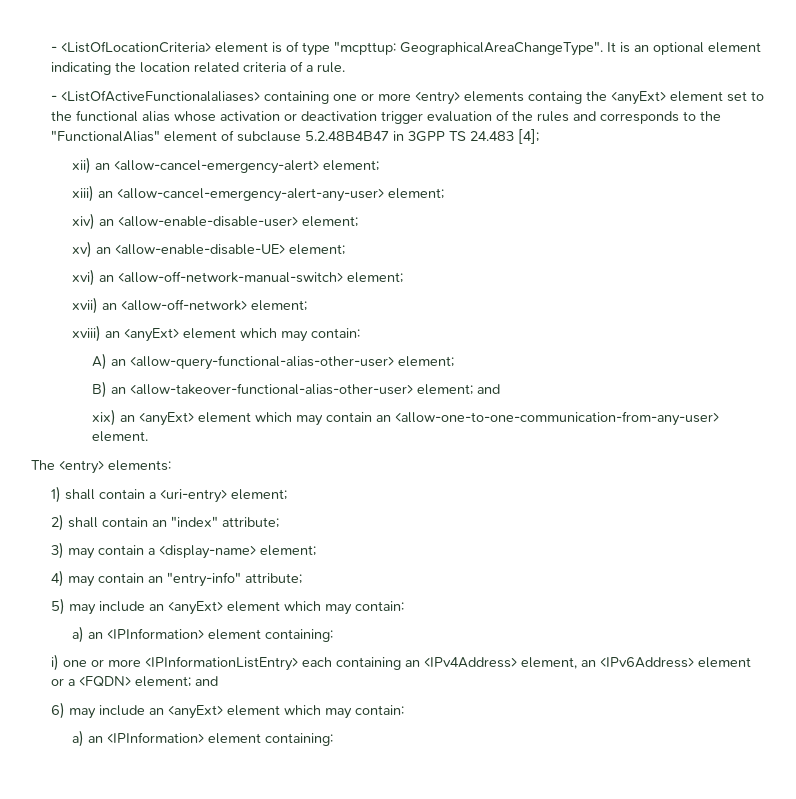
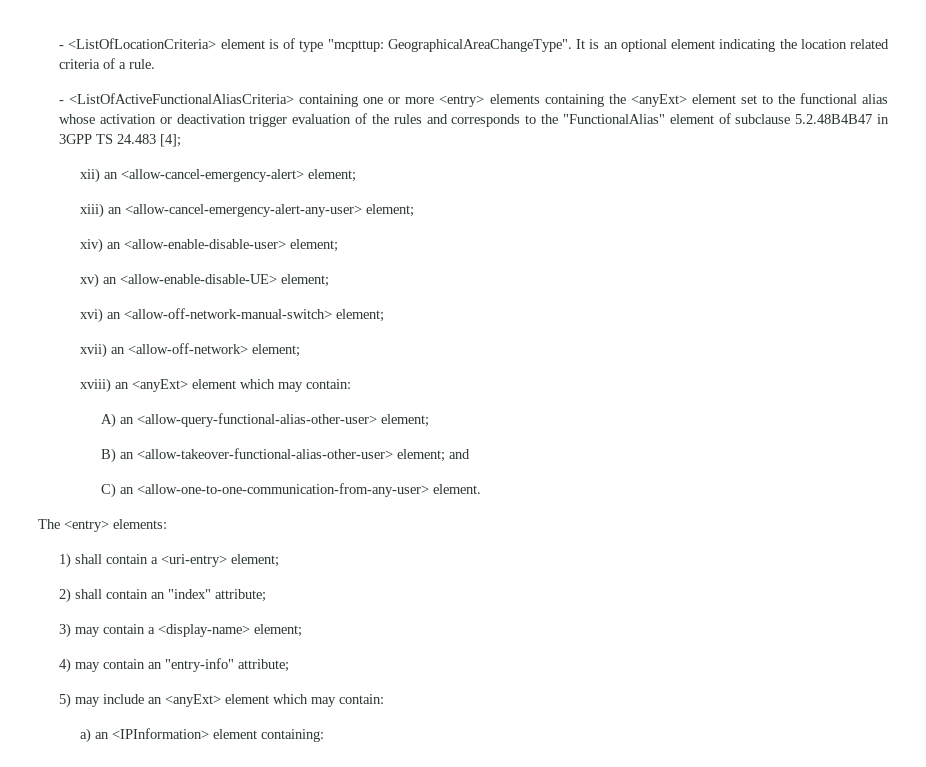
- - <ListOfActiveFunctionalaliases> containing one or more <entry> elements containg the <anyExt> element set to the functional alias whose activation or deactivation trigger evaluation of the rules and corresponds to the "FunctionalAlias" element of subclause 5.2.48B4B47 in 3GPP TS 24.483 [4];
+ - <ListOfActiveFunctionalAliasCriteria> containing one or more <entry> elements containing the <anyExt> element set to the functional alias whose activation or deactivation trigger evaluation of the rules and corresponds to the "FunctionalAlias" element of subclause 5.2.48B4B47 in 3GPP TS 24.483 [4];
- xix) an <anyExt> element which may contain an <allow-one-to-one-communication-from-any-user> element.
+ C) an <allow-one-to-one-communication-from-any-user> element.
- i) one or more <IPInformationListEntry> each containing an <IPv4Address> element, an <IPv6Address> element or a <FQDN> element; and
- 6) may include an <anyExt> element which may contain:
- a) an <IPInformation> element containing:

